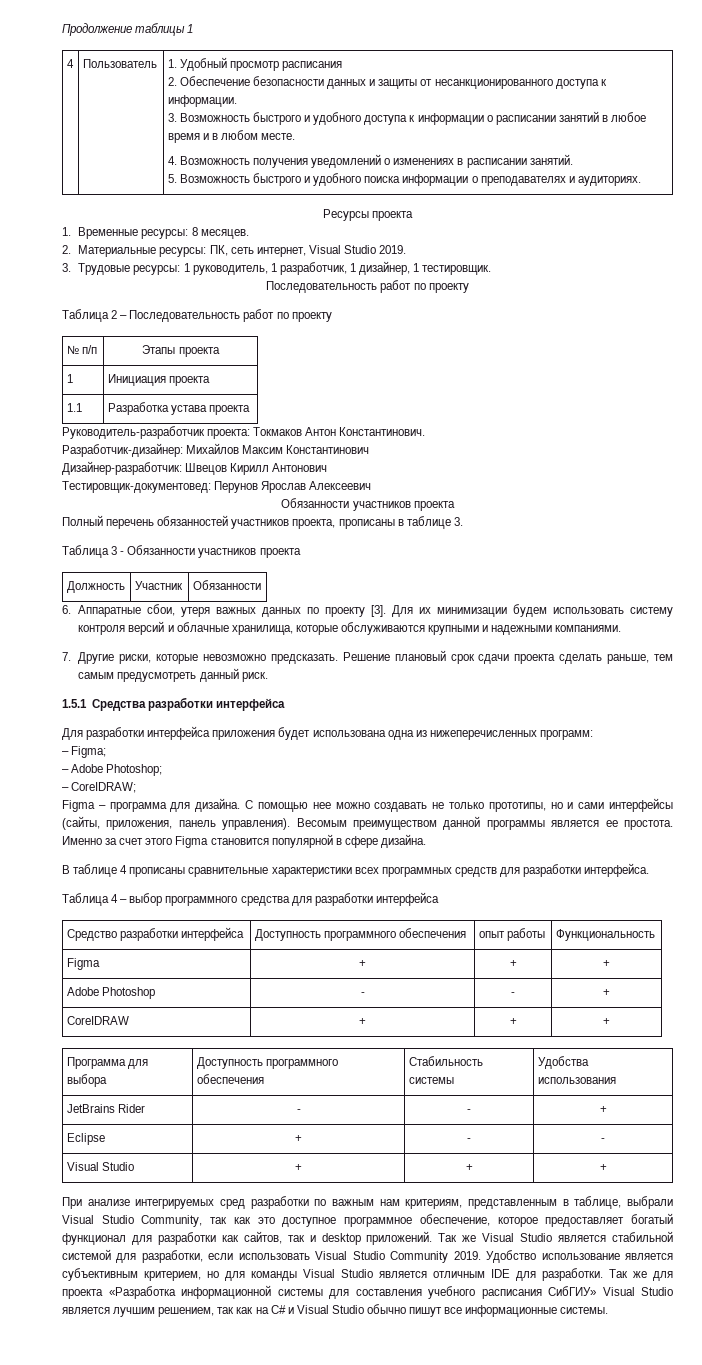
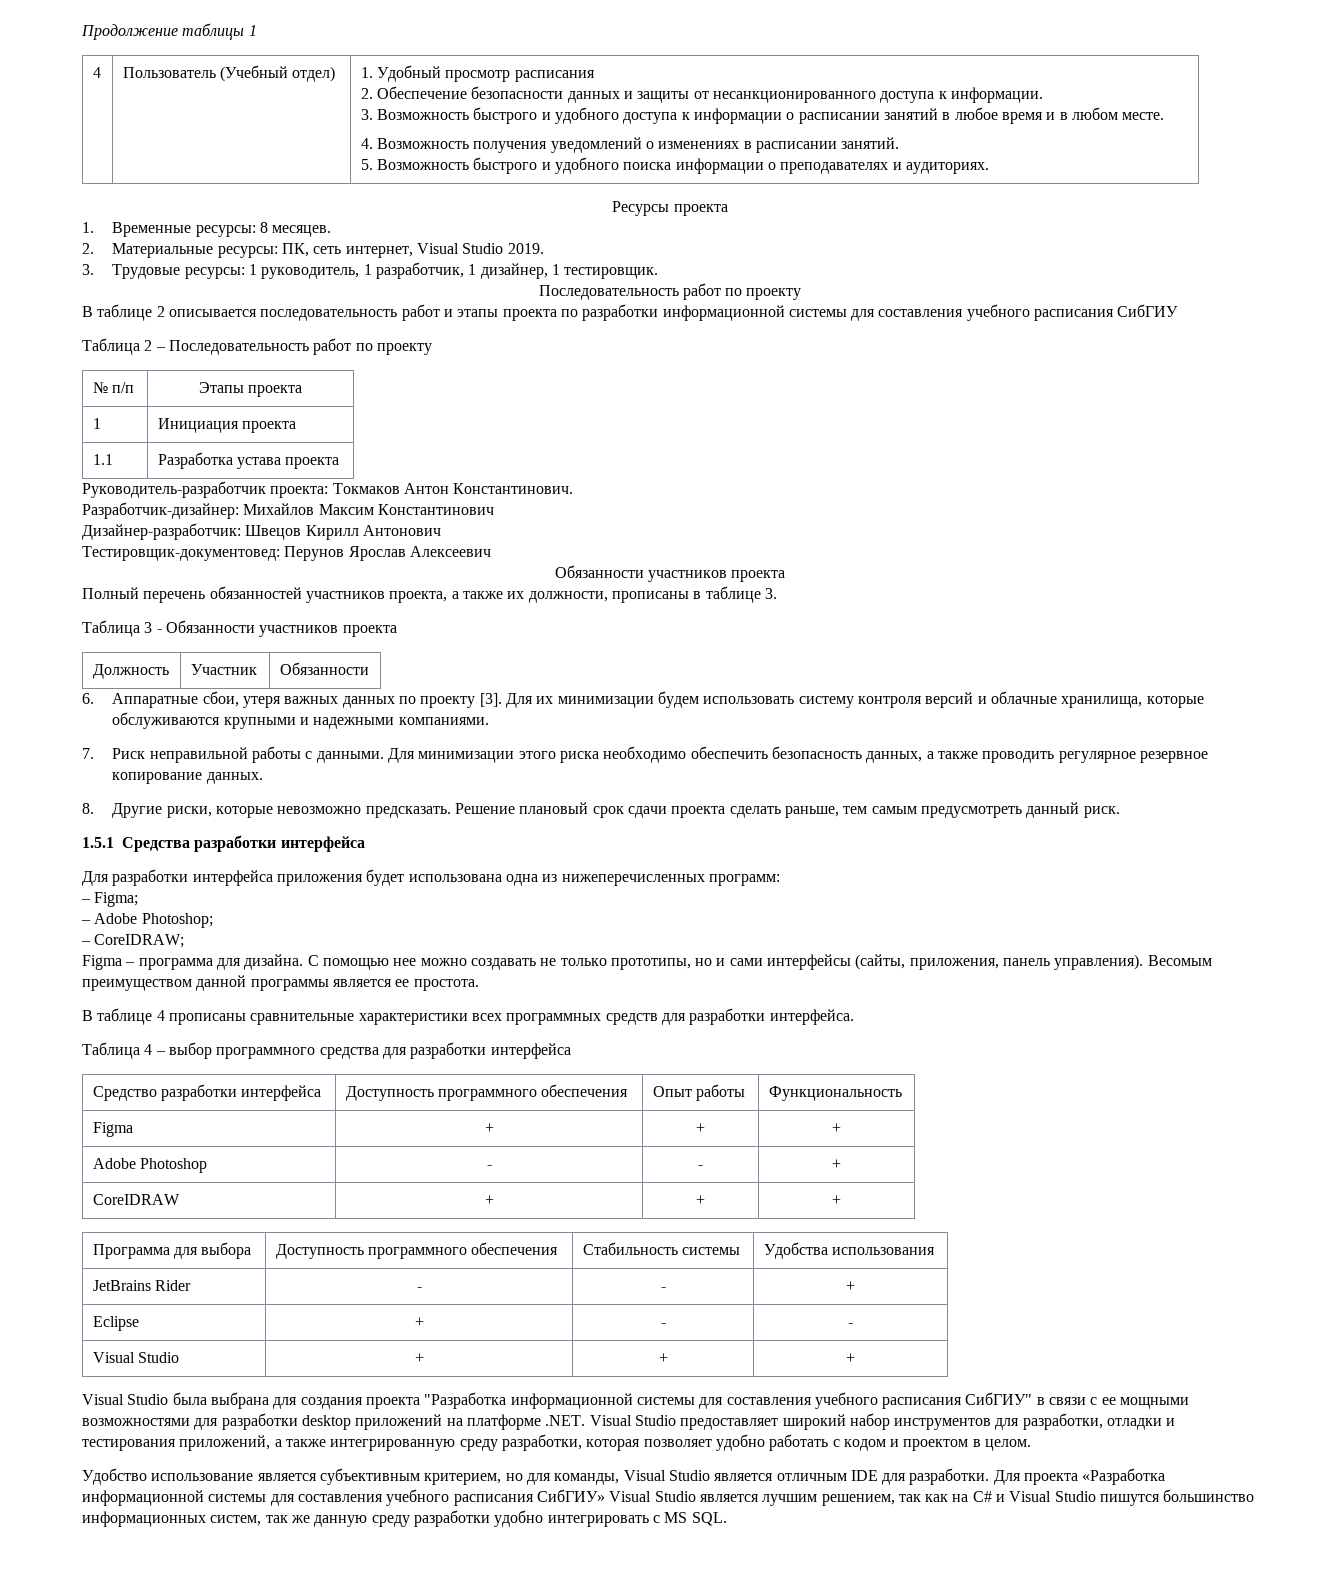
- Пользователь
+ Пользователь (Учебный отдел)
+ В таблице 2 описывается последовательность работ и этапы проекта по разработки информационной системы для составления учебного расписания СибГИУ
- Полный перечень обязанностей участников проекта, прописаны в таблице 3.
+ Полный перечень обязанностей участников проекта, а также их должности, прописаны в таблице 3.
- 7. Другие риски, которые невозможно предсказать.
+ 7. Риск неправильной работы с данными. Для минимизации этого риска необходимо обеспечить безопасность данных, а также проводить регулярное резервное копирование данных.
+ 8. Другие риски, которые невозможно предсказать.
- Именно за счет этого Figma становится популярной в сфере дизайна.
- Средство разработки интерфейса | Доступность программного обеспечения | опыт работы | Функциональность
+ Средство разработки интерфейса | Доступность программного обеспечения | Опыт работы | Функциональность
- При анализе интегрируемых сред разработки по важным нам критериям, представленным в таблице, выбрали Visual Studio Community, так как это доступное программное обеспечение, которое предоставляет богатый функционал для разработки как сайтов, так и desktop приложений. Так же Visual Studio является стабильной системой для разработки, если использовать Visual Studio Community 2019. Удобство использование является субъективным критерием, но для команды Visual Studio является отличным IDE для разработки.
+ Visual Studio была выбрана для создания проекта "Разработка информационной системы для составления учебного расписания СибГИУ" в связи с ее мощными возможностями для разработки desktop приложений на платформе .NET. Visual Studio предоставляет широкий набор инструментов для разработки, отладки и тестирования приложений, а также интегрированную среду разработки, которая позволяет удобно работать с кодом и проектом в целом.
+ Удобство использование является субъективным критерием, но для команды, Visual Studio является отличным IDE для разработки.
- Так же для проекта «Разработка информационной системы для составления учебного расписания СибГИУ» Visual Studio является лучшим решением, так как на C# и Visual Studio обычно пишут все информационные системы.
+ Для проекта «Разработка информационной системы для составления учебного расписания СибГИУ» Visual Studio является лучшим решением, так как на C# и Visual Studio пишутся большинство информационных систем, так же данную среду разработки удобно интегрировать с MS SQL.

